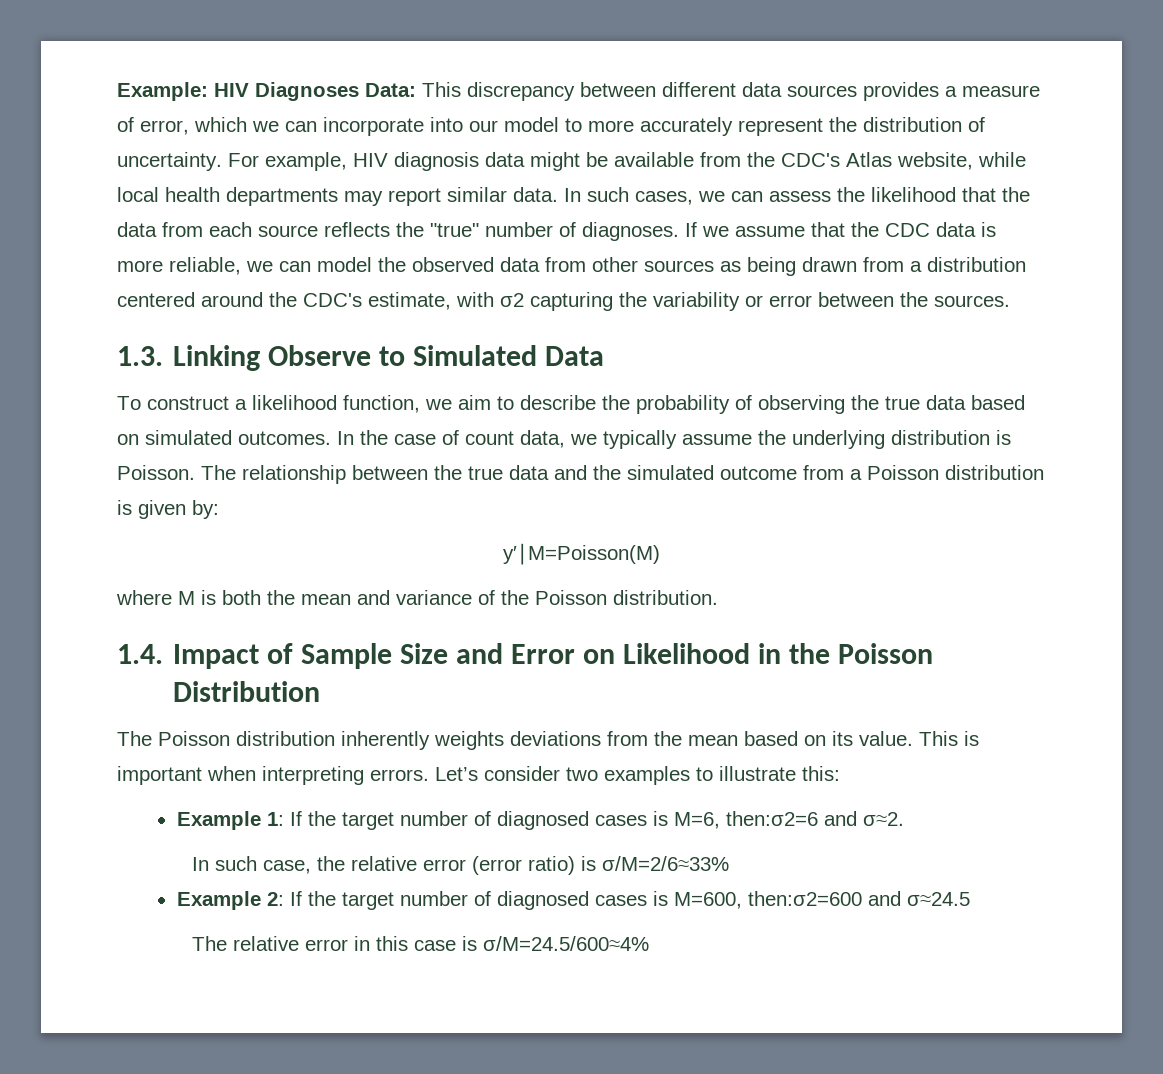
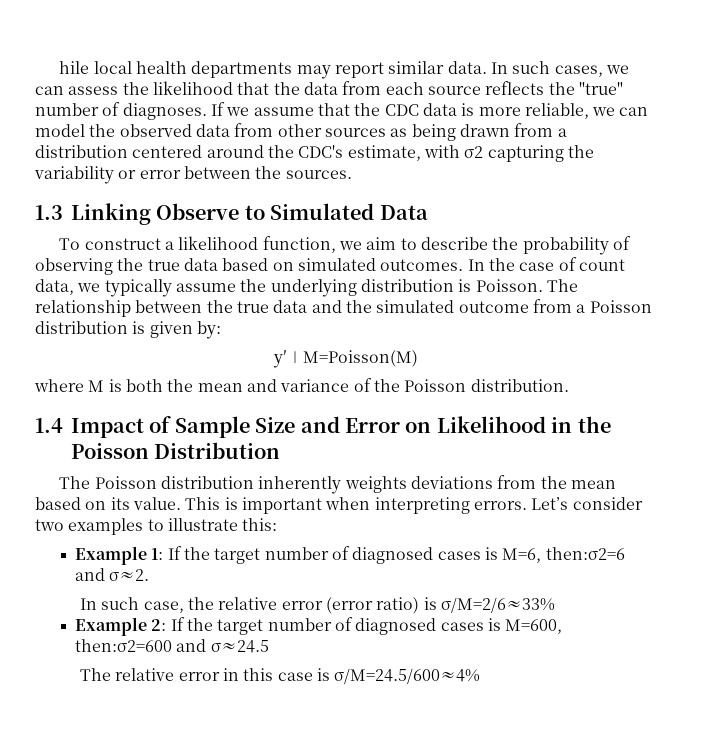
- Example: HIV Diagnoses Data: This discrepancy between different data sources provides a measure of error, which we can incorporate into our model to more accurately represent the distribution of uncertainty. For example, HIV diagnosis data might be available from the CDC's Atlas website, while local health departments may report similar data.
+ hile local health departments may report similar data.
- 1.3. Linking Observe to Simulated Data
+ 1.3 Linking Observe to Simulated Data
- 1.4. Impact of Sample Size and Error on Likelihood in the Poisson Distribution
+ 1.4 Impact of Sample Size and Error on Likelihood in the Poisson Distribution

